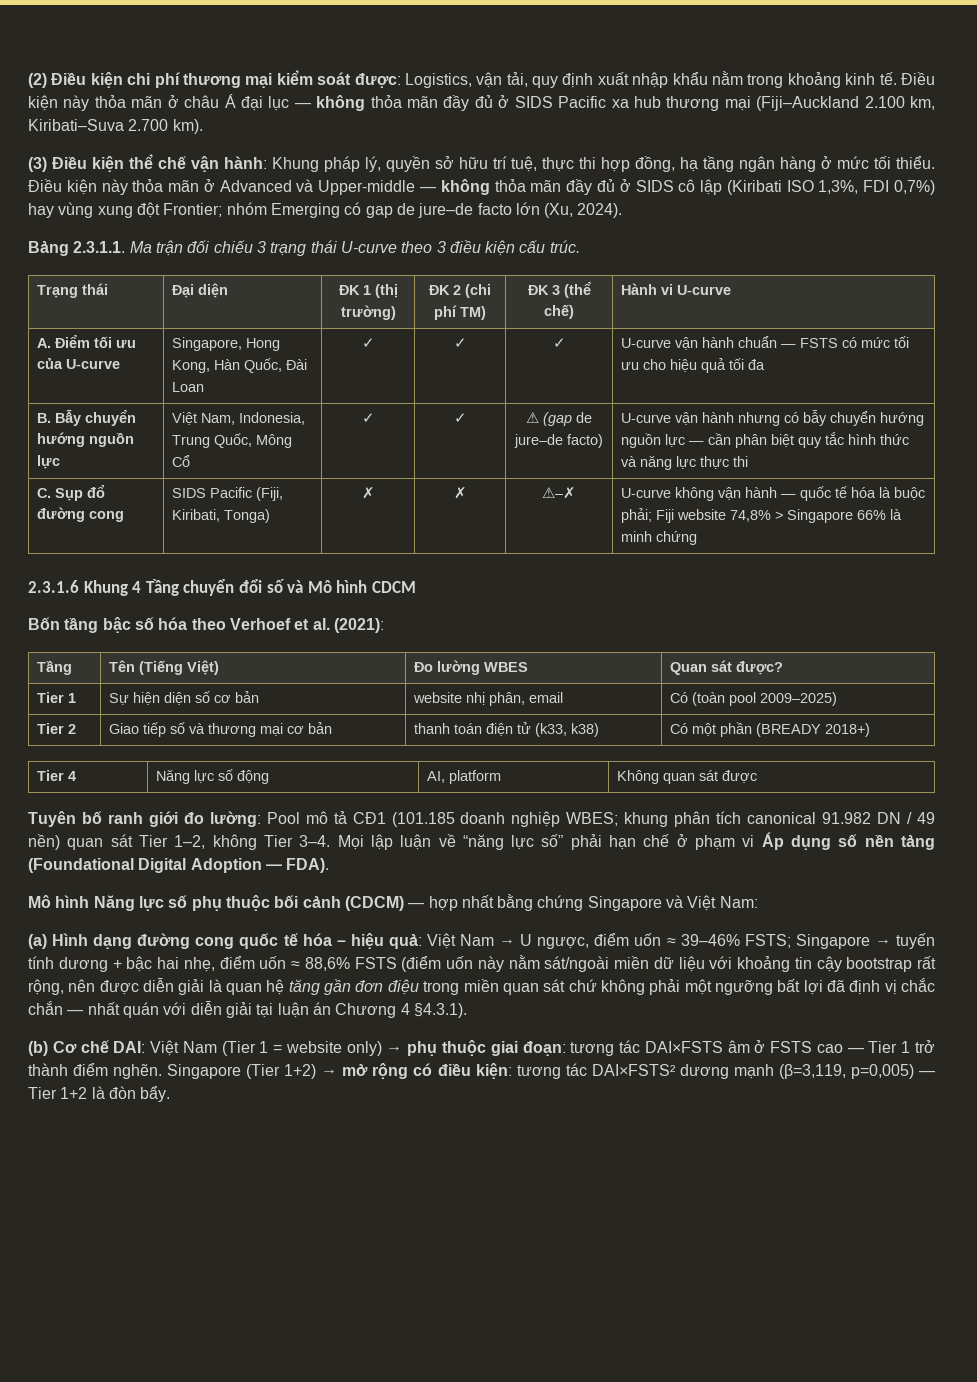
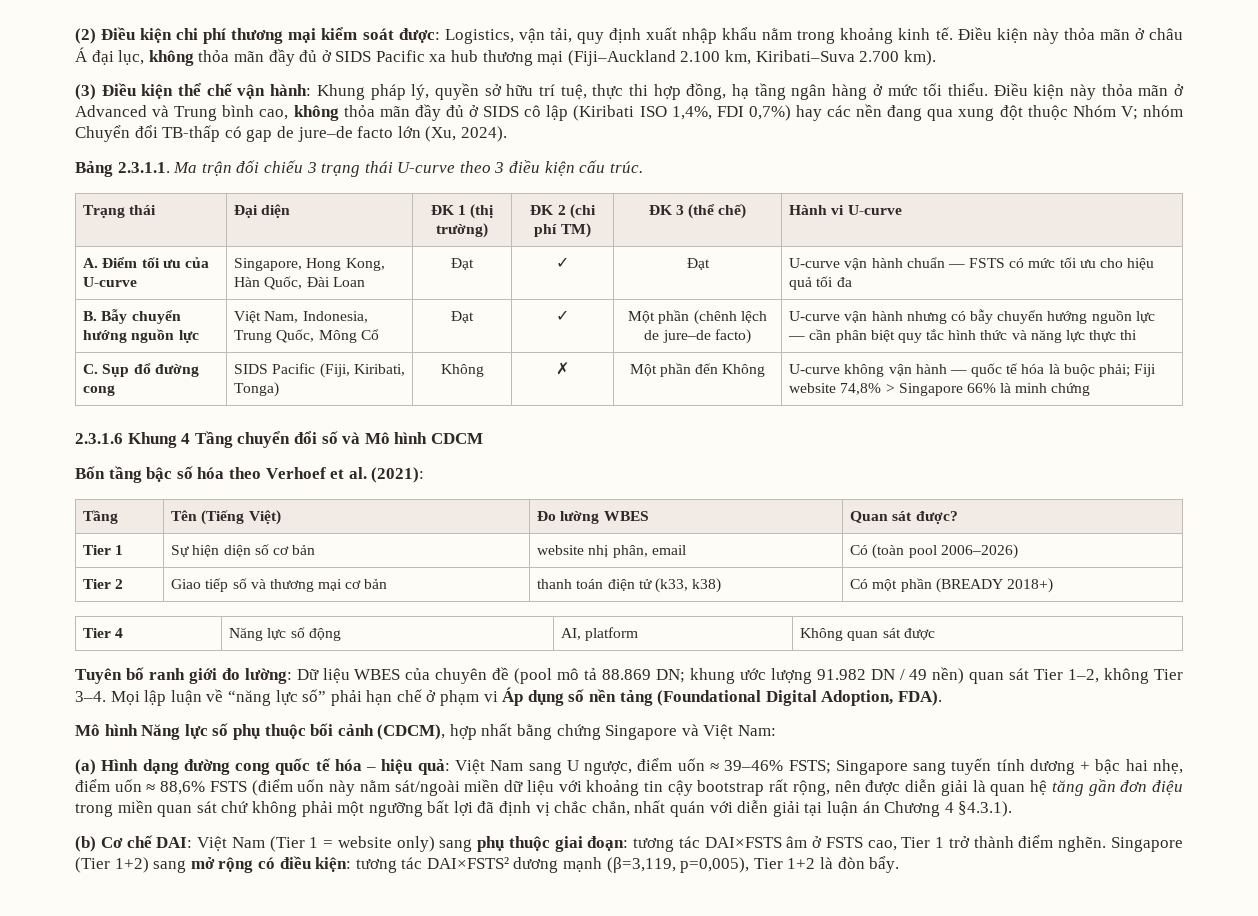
- Điều kiện này thỏa mãn ở châu Á đại lục — không thỏa mãn đầy đủ ở SIDS Pacific xa hub thương mại (Fiji–Auckland 2.100 km, Kiribati–Suva 2.700 km).
+ Điều kiện này thỏa mãn ở châu Á đại lục, không thỏa mãn đầy đủ ở SIDS Pacific xa hub thương mại (Fiji–Auckland 2.100 km, Kiribati–Suva 2.700 km).
- Điều kiện này thỏa mãn ở Advanced và Upper-middle — không thỏa mãn đầy đủ ở SIDS cô lập (Kiribati ISO 1,3%, FDI 0,7%) hay vùng xung đột Frontier; nhóm Emerging có gap de jure–de facto lớn (Xu, 2024).
+ Điều kiện này thỏa mãn ở Advanced và Trung bình cao, không thỏa mãn đầy đủ ở SIDS cô lập (Kiribati ISO 1,4%, FDI 0,7%) hay các nền đang qua xung đột thuộc Nhóm V; nhóm Chuyển đổi TB-thấp có gap de jure–de facto lớn (Xu, 2024).
- A. Điểm tối ưu của U-curve | Singapore, Hong Kong, Hàn Quốc, Đài Loan | ✓ | ✓ | ✓ | U-curve vận hành chuẩn — FSTS có mức tối ưu cho hiệu quả tối đa
+ A. Điểm tối ưu của U-curve | Singapore, Hong Kong, Hàn Quốc, Đài Loan | Đạt | ✓ | Đạt | U-curve vận hành chuẩn — FSTS có mức tối ưu cho hiệu quả tối đa
- ✓ | ✓ | ⚠ (gap de jure–de facto)
+ Đạt | ✓ | Một phần (chênh lệch de jure–de facto)
- C. Sụp đổ đường cong | SIDS Pacific (Fiji, Kiribati, Tonga) | ✗ | ✗ | ⚠–✗ | U-curve không vận hành — quốc tế hóa là buộc phải; Fiji website 74,8% > Singapore 66% là minh chứng
+ C. Sụp đổ đường cong | SIDS Pacific (Fiji, Kiribati, Tonga) | Không | ✗ | Một phần đến Không | U-curve không vận hành — quốc tế hóa là buộc phải; Fiji website 74,8% > Singapore 66% là minh chứng
- Tier 1 | Sự hiện diện số cơ bản | website nhị phân, email | Có (toàn pool 2009–2025)
+ Tier 1 | Sự hiện diện số cơ bản | website nhị phân, email | Có (toàn pool 2006–2026)
- Tuyên bố ranh giới đo lường: Pool mô tả CĐ1 (101.185 doanh nghiệp WBES; khung phân tích canonical 91.982 DN / 49 nền) quan sát Tier 1–2, không Tier 3–4.
+ Tuyên bố ranh giới đo lường: Dữ liệu WBES của chuyên đề (pool mô tả 88.869 DN; khung ước lượng 91.982 DN / 49 nền) quan sát Tier 1–2, không Tier 3–4.
- Mọi lập luận về “năng lực số” phải hạn chế ở phạm vi Áp dụng số nền tảng (Foundational Digital Adoption — FDA).
+ Mọi lập luận về “năng lực số” phải hạn chế ở phạm vi Áp dụng số nền tảng (Foundational Digital Adoption, FDA).
- Mô hình Năng lực số phụ thuộc bối cảnh (CDCM) — hợp nhất bằng chứng Singapore và Việt Nam:
+ Mô hình Năng lực số phụ thuộc bối cảnh (CDCM), hợp nhất bằng chứng Singapore và Việt Nam:
- Việt Nam → U ngược, điểm uốn ≈ 39–46% FSTS;
+ Việt Nam sang U ngược, điểm uốn ≈ 39–46% FSTS;
- Singapore → tuyến tính dương + bậc hai nhẹ, điểm uốn ≈ 88,6% FSTS (điểm uốn này nằm sát/ngoài miền dữ liệu với khoảng tin cậy bootstrap rất rộng, nên được diễn giải là quan hệ tăng gần đơn điệu trong miền quan sát chứ không phải một ngưỡng bất lợi đã định vị chắc chắn — nhất quán với diễn giải tại luận án Chương 4 §4.3.1).
+ Singapore sang tuyến tính dương + bậc hai nhẹ, điểm uốn ≈ 88,6% FSTS (điểm uốn này nằm sát/ngoài miền dữ liệu với khoảng tin cậy bootstrap rất rộng, nên được diễn giải là quan hệ tăng gần đơn điệu trong miền quan sát chứ không phải một ngưỡng bất lợi đã định vị chắc chắn, nhất quán với diễn giải tại luận án Chương 4 §4.3.1).
- (b) Cơ chế DAI: Việt Nam (Tier 1 = website only) → phụ thuộc giai đoạn: tương tác DAI×FSTS âm ở FSTS cao — Tier 1 trở thành điểm nghẽn.
+ (b) Cơ chế DAI: Việt Nam (Tier 1 = website only) sang phụ thuộc giai đoạn: tương tác DAI×FSTS âm ở FSTS cao, Tier 1 trở thành điểm nghẽn.
- Singapore (Tier 1+2) → mở rộng có điều kiện: tương tác DAI×FSTS² dương mạnh (β=3,119, p=0,005) — Tier 1+2 là đòn bẩy.
+ Singapore (Tier 1+2) sang mở rộng có điều kiện: tương tác DAI×FSTS² dương mạnh (β=3,119, p=0,005), Tier 1+2 là đòn bẩy.

